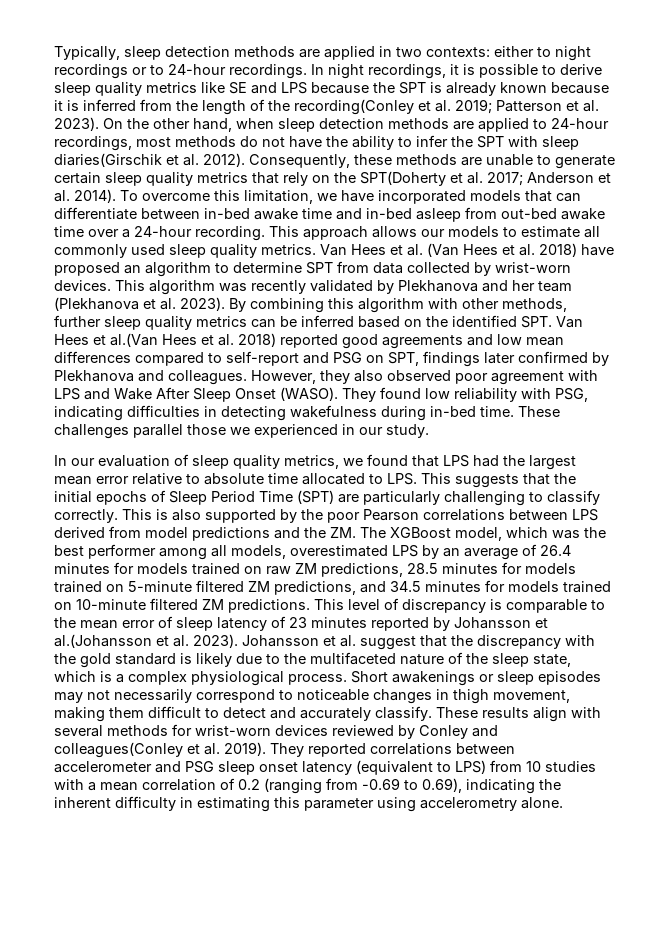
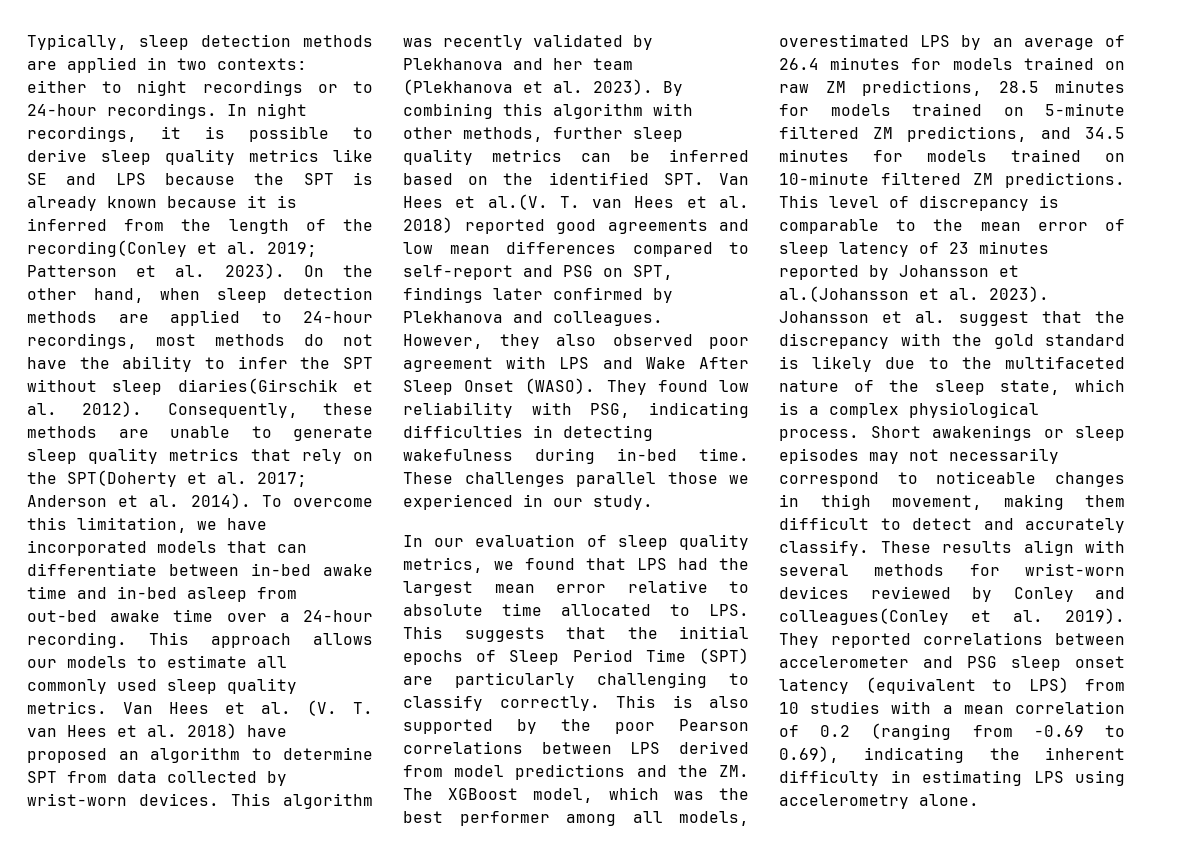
- On the other hand, when sleep detection methods are applied to 24-hour recordings, most methods do not have the ability to infer the SPT with sleep diaries(Girschik et al. 2012).
+ On the other hand, when sleep detection methods are applied to 24-hour recordings, most methods do not have the ability to infer the SPT without sleep diaries(Girschik et al. 2012).
- Consequently, these methods are unable to generate certain sleep quality metrics that rely on the SPT(Doherty et al. 2017; Anderson et al. 2014).
+ Consequently, these methods are unable to generate sleep quality metrics that rely on the SPT(Doherty et al. 2017; Anderson et al. 2014).
- Van Hees et al. (Van Hees et al. 2018) have proposed an algorithm to determine SPT from data collected by wrist-worn devices.
+ Van Hees et al. (V. T. van Hees et al. 2018) have proposed an algorithm to determine SPT from data collected by wrist-worn devices.
- By combining this algorithm with other methods, further sleep quality metrics can be inferred based on the identified SPT. Van Hees et al.(Van Hees et al. 2018) reported good agreements and low mean differences compared to self-report and PSG on SPT, findings later confirmed by Plekhanova and colleagues.
+ By combining this algorithm with other methods, further sleep quality metrics can be inferred based on the identified SPT. Van Hees et al.(V. T. van Hees et al. 2018) reported good agreements and low mean differences compared to self-report and PSG on SPT, findings later confirmed by Plekhanova and colleagues.
- They reported correlations between accelerometer and PSG sleep onset latency (equivalent to LPS) from 10 studies with a mean correlation of 0.2 (ranging from -0.69 to 0.69), indicating the inherent difficulty in estimating this parameter using accelerometry alone.
+ They reported correlations between accelerometer and PSG sleep onset latency (equivalent to LPS) from 10 studies with a mean correlation of 0.2 (ranging from -0.69 to 0.69), indicating the inherent difficulty in estimating LPS using accelerometry alone.

